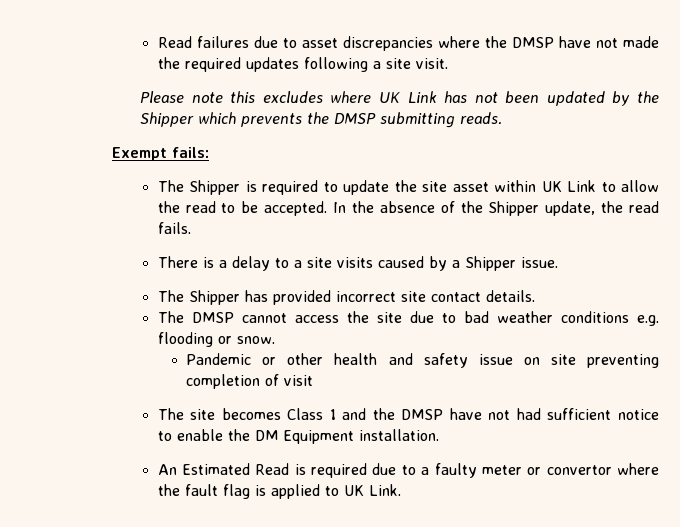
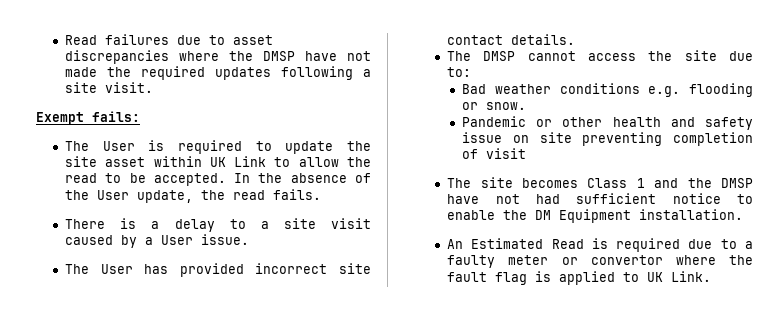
- Please note this excludes where UK Link has not been updated by the Shipper which prevents the DMSP submitting reads.
- The Shipper is required to update the site asset within UK Link to allow the read to be accepted.
+ The User is required to update the site asset within UK Link to allow the read to be accepted.
- In the absence of the Shipper update, the read fails.
+ In the absence of the User update, the read fails.
- There is a delay to a site visits caused by a Shipper issue.
+ There is a delay to a site visit caused by a User issue.
- The Shipper has provided incorrect site contact details.
+ The User has provided incorrect site contact details.
- The DMSP cannot access the site due to bad weather conditions e.g. flooding or snow.
+ The DMSP cannot access the site due to:
+ Bad weather conditions e.g. flooding or snow.

